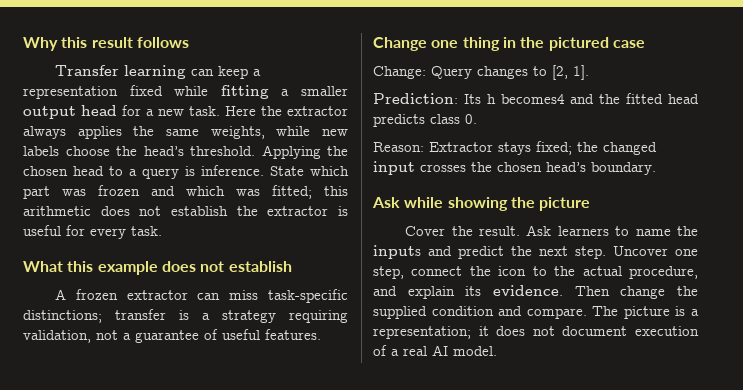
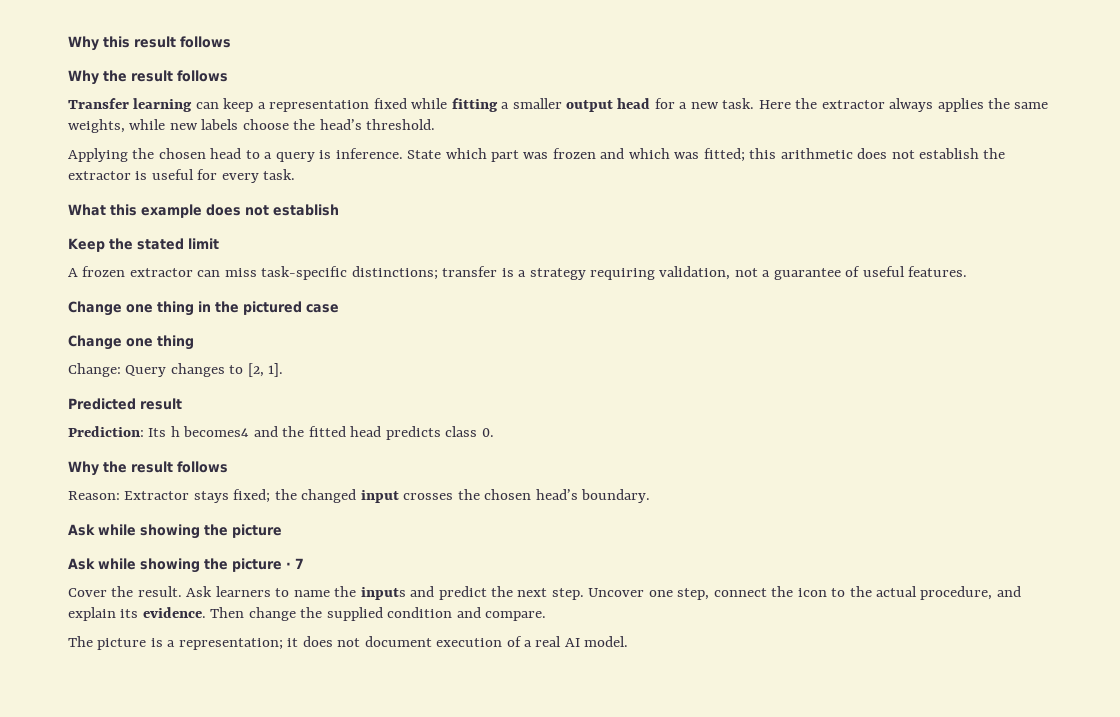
  Why this result follows
+ Why the result follows
- Here the extractor always applies the same weights, while new labels choose the head’s threshold. Applying the chosen head to a query is inference.
+ Here the extractor always applies the same weights, while new labels choose the head’s threshold.
+ Applying the chosen head to a query is inference.
+ Keep the stated limit
  Change one thing in the pictured case
+ Change one thing
+ Predicted result
  Prediction: Its h becomes4 and the fitted head predicts class 0.
+ Why the result follows
+ Ask while showing the picture · 7
- Then change the supplied condition and compare. The picture is a representation; it does not document execution of a real AI model.
+ Then change the supplied condition and compare.
+ The picture is a representation; it does not document execution of a real AI model.

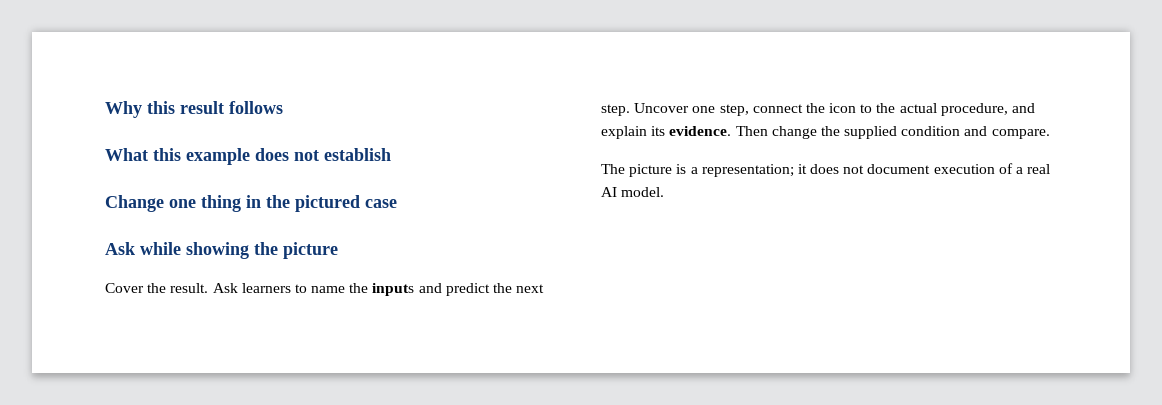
  Why this result follows
- Why the result follows
- Transfer learning can keep a representation fixed while fitting a smaller output head for a new task. Here the extractor always applies the same weights, while new labels choose the head’s threshold.
- Applying the chosen head to a query is inference. State which part was frozen and which was fitted; this arithmetic does not establish the extractor is useful for every task.
- Keep the stated limit
- A frozen extractor can miss task-specific distinctions; transfer is a strategy requiring validation, not a guarantee of useful features.
  Change one thing in the pictured case
- Change one thing
- Change: Query changes to [2, 1].
- Predicted result
- Prediction: Its h becomes4 and the fitted head predicts class 0.
- Why the result follows
- Reason: Extractor stays fixed; the changed input crosses the chosen head’s boundary.
  Ask while showing the picture
- Ask while showing the picture · 7

